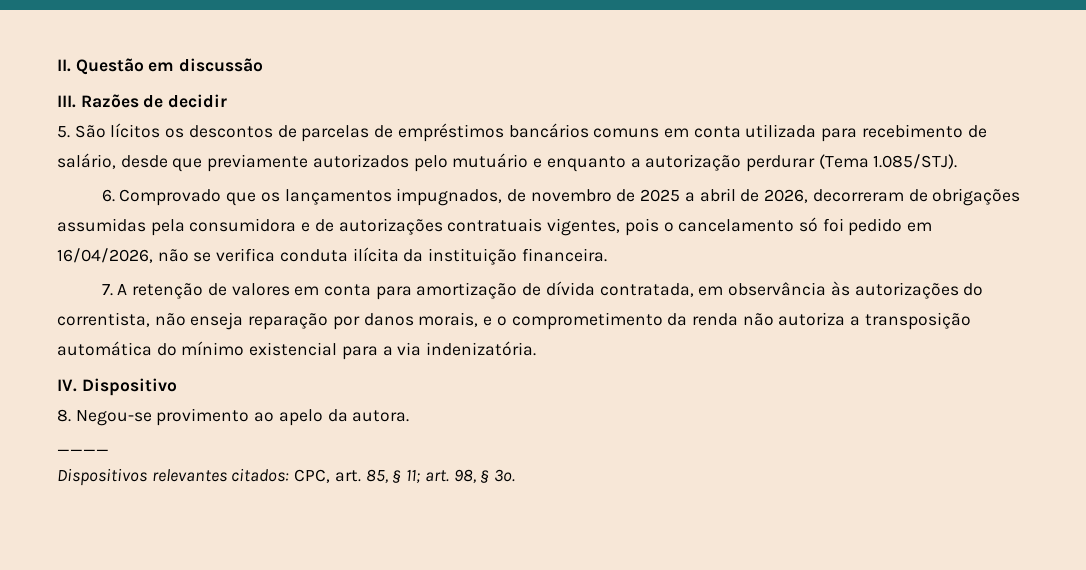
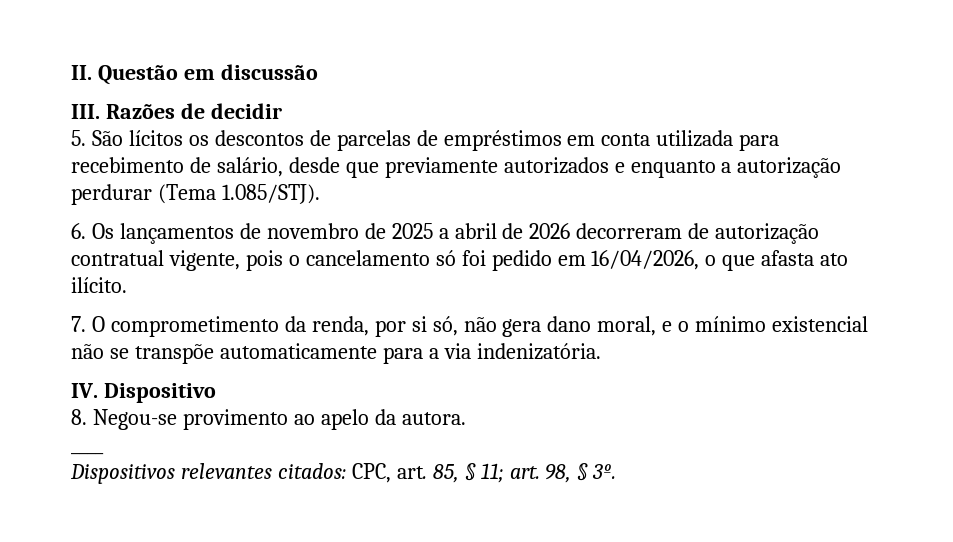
- 5. São lícitos os descontos de parcelas de empréstimos bancários comuns em conta utilizada para recebimento de salário, desde que previamente autorizados pelo mutuário e enquanto a autorização perdurar (Tema 1.085/STJ).
+ 5. São lícitos os descontos de parcelas de empréstimos em conta utilizada para recebimento de salário, desde que previamente autorizados e enquanto a autorização perdurar (Tema 1.085/STJ).
- 6. Comprovado que os lançamentos impugnados, de novembro de 2025 a abril de 2026, decorreram de obrigações assumidas pela consumidora e de autorizações contratuais vigentes, pois o cancelamento só foi pedido em 16/04/2026, não se verifica conduta ilícita da instituição financeira.
- 7. A retenção de valores em conta para amortização de dívida contratada, em observância às autorizações do correntista, não enseja reparação por danos morais, e o comprometimento da renda não autoriza a transposição automática do mínimo existencial para a via indenizatória.
+ 6. Os lançamentos de novembro de 2025 a abril de 2026 decorreram de autorização contratual vigente, pois o cancelamento só foi pedido em 16/04/2026, o que afasta ato ilícito.
+ 7. O comprometimento da renda, por si só, não gera dano moral, e o mínimo existencial não se transpõe automaticamente para a via indenizatória.

